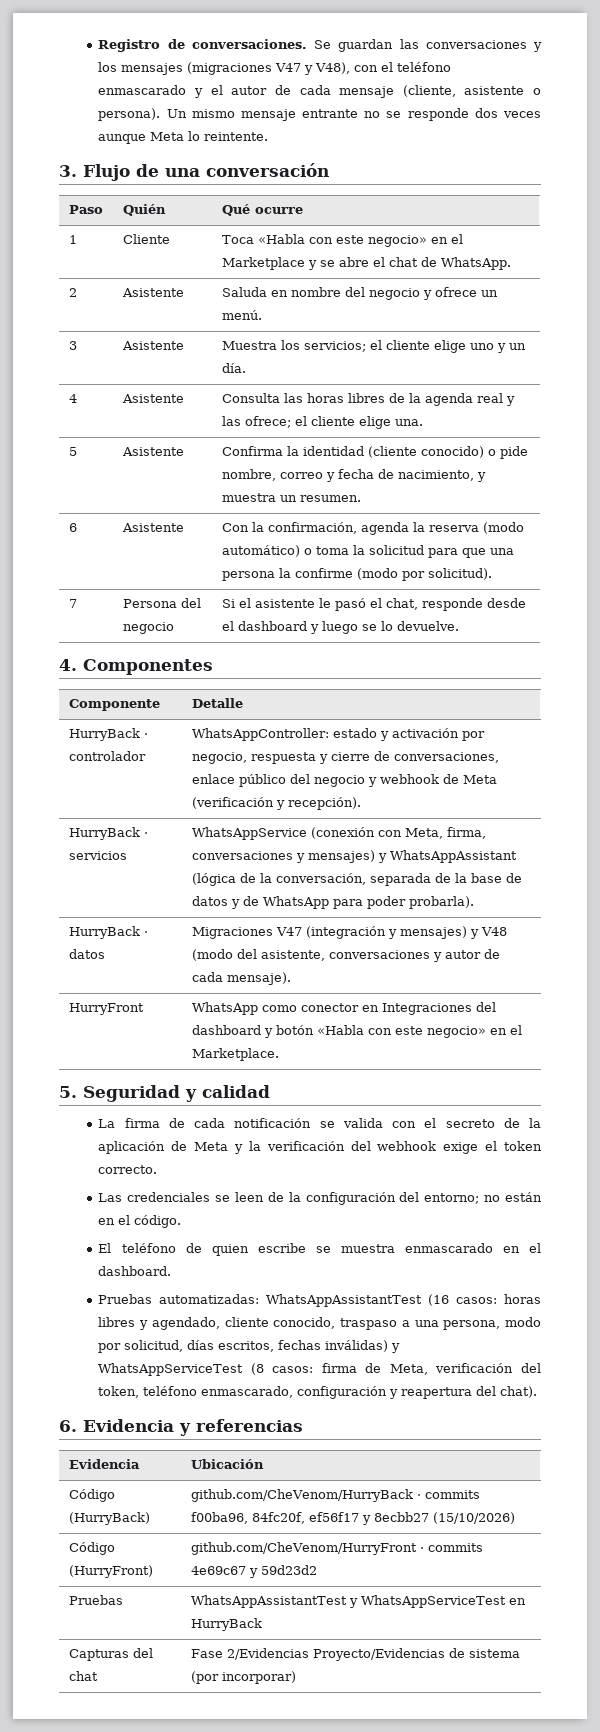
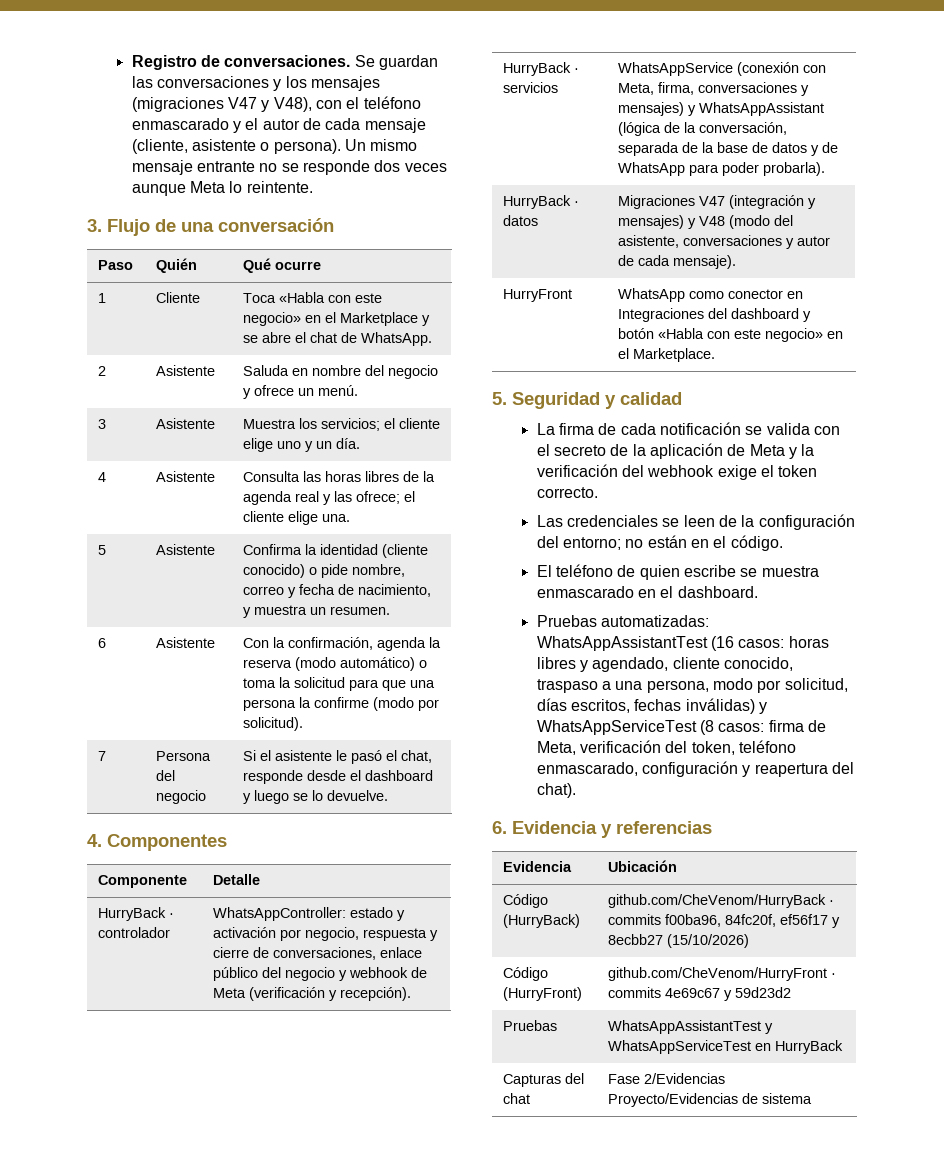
- Capturas del chat | Fase 2/Evidencias Proyecto/Evidencias de sistema (por incorporar)
+ Capturas del chat | Fase 2/Evidencias Proyecto/Evidencias de sistema

